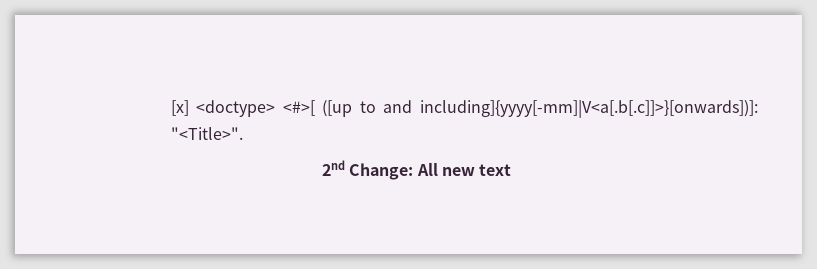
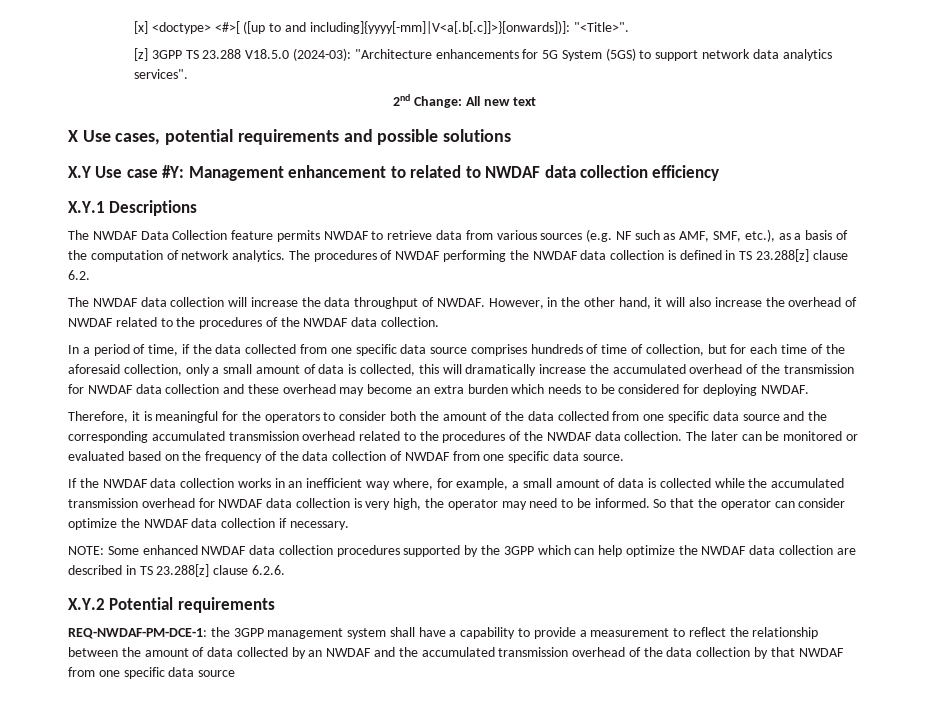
+ [z] 3GPP TS 23.288 V18.5.0 (2024-03): "Architecture enhancements for 5G System (5GS) to support network data analytics services".
+ X Use cases, potential requirements and possible solutions
+ X.Y Use case #Y: Management enhancement to related to NWDAF data collection efficiency
+ X.Y.1 Descriptions
+ The NWDAF Data Collection feature permits NWDAF to retrieve data from various sources (e.g. NF such as AMF, SMF, etc.), as a basis of the computation of network analytics. The procedures of NWDAF performing the NWDAF data collection is defined in TS 23.288[z] clause 6.2.
+ The NWDAF data collection will increase the data throughput of NWDAF. However, in the other hand, it will also increase the overhead of NWDAF related to the procedures of the NWDAF data collection.
+ In a period of time, if the data collected from one specific data source comprises hundreds of time of collection, but for each time of the aforesaid collection, only a small amount of data is collected, this will dramatically increase the accumulated overhead of the transmission for NWDAF data collection and these overhead may become an extra burden which needs to be considered for deploying NWDAF.
+ Therefore, it is meaningful for the operators to consider both the amount of the data collected from one specific data source and the corresponding accumulated transmission overhead related to the procedures of the NWDAF data collection. The later can be monitored or evaluated based on the frequency of the data collection of NWDAF from one specific data source.
+ If the NWDAF data collection works in an inefficient way where, for example, a small amount of data is collected while the accumulated transmission overhead for NWDAF data collection is very high, the operator may need to be informed. So that the operator can consider optimize the NWDAF data collection if necessary.
+ NOTE: Some enhanced NWDAF data collection procedures supported by the 3GPP which can help optimize the NWDAF data collection are described in TS 23.288[z] clause 6.2.6.
+ X.Y.2 Potential requirements
+ REQ-NWDAF-PM-DCE-1: the 3GPP management system shall have a capability to provide a measurement to reflect the relationship between the amount of data collected by an NWDAF and the accumulated transmission overhead of the data collection by that NWDAF from one specific data source

